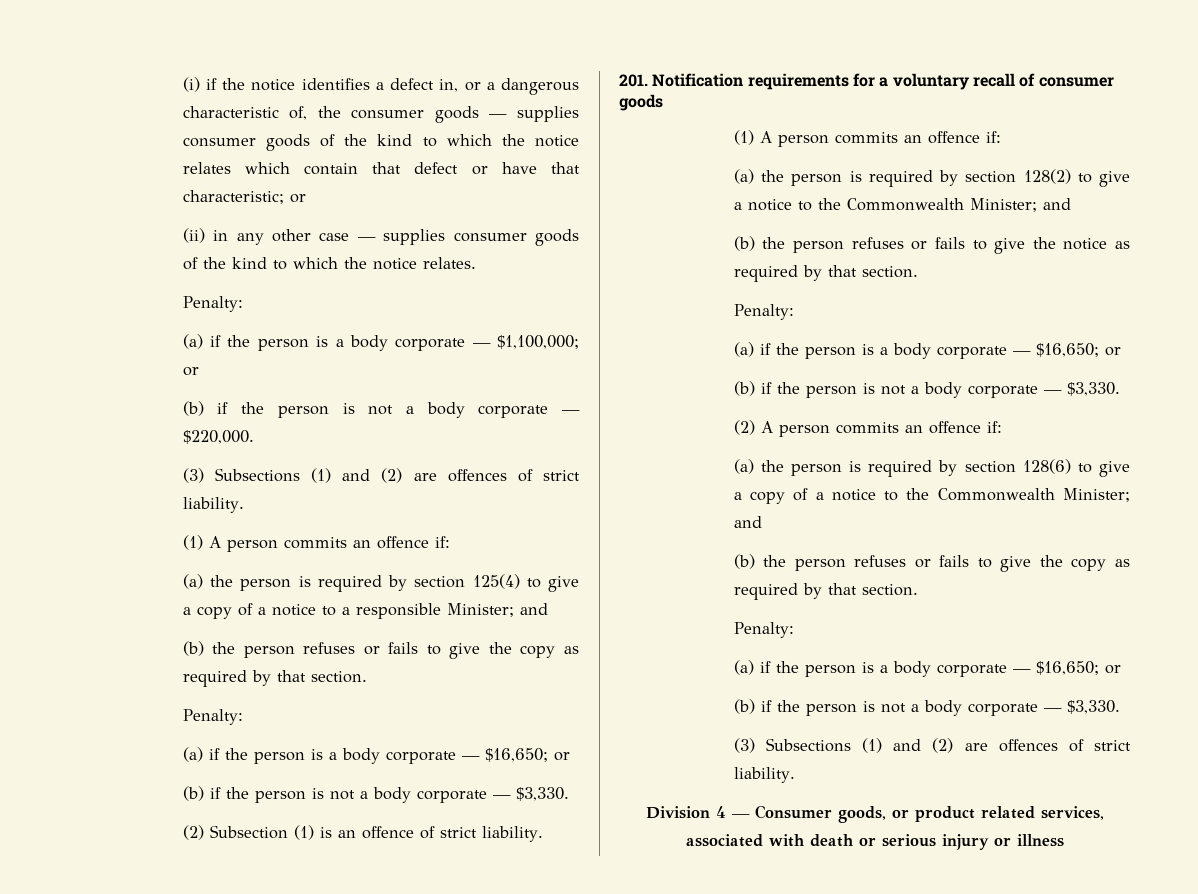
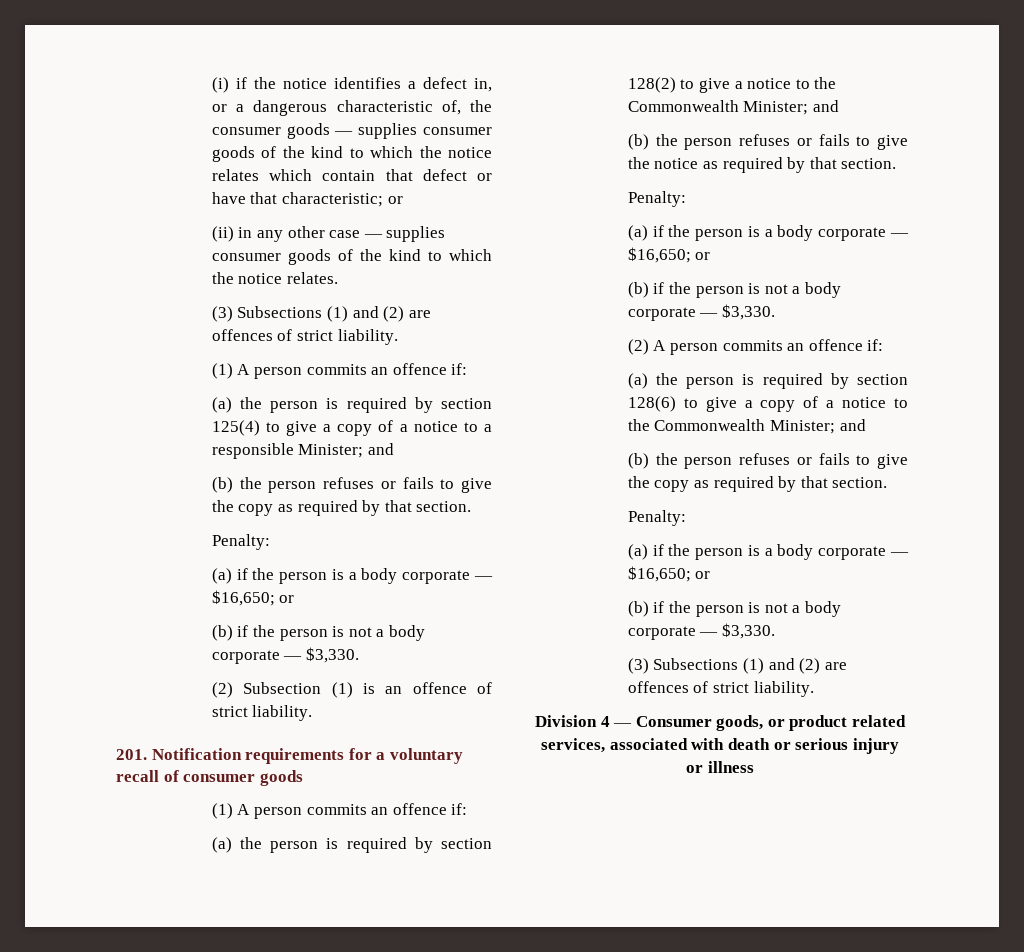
  (ii) in any other case — supplies consumer goods of the kind to which the notice relates.
- Penalty:
- (a) if the person is a body corporate — $1,100,000; or
- (b) if the person is not a body corporate — $220,000.

